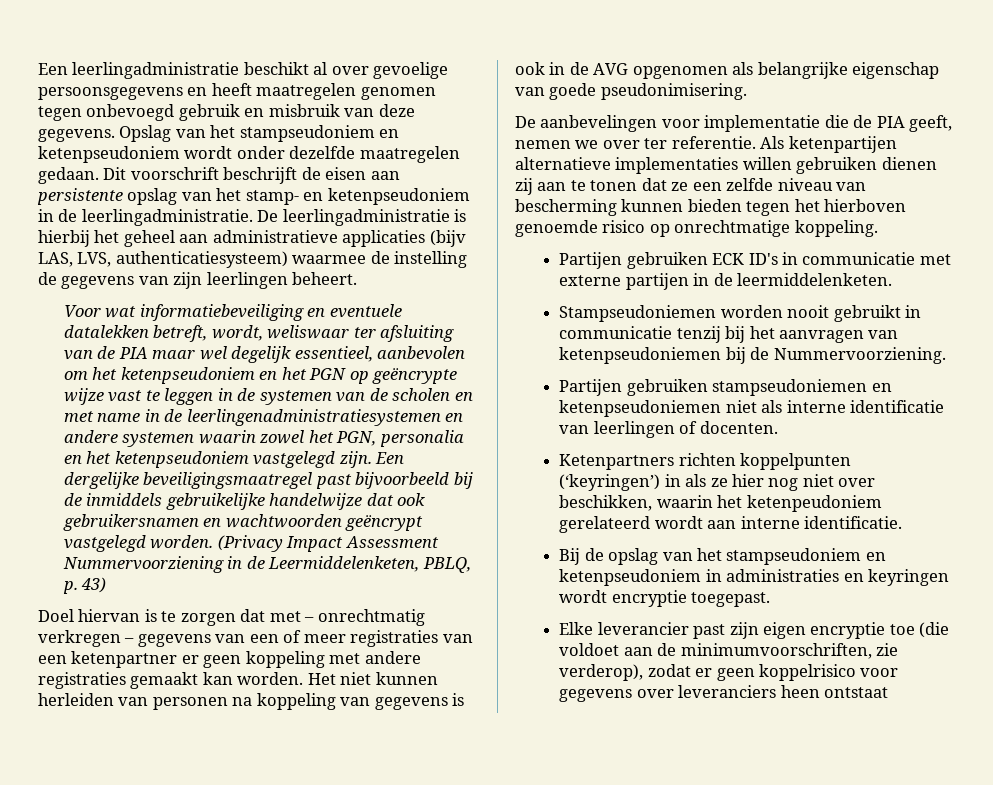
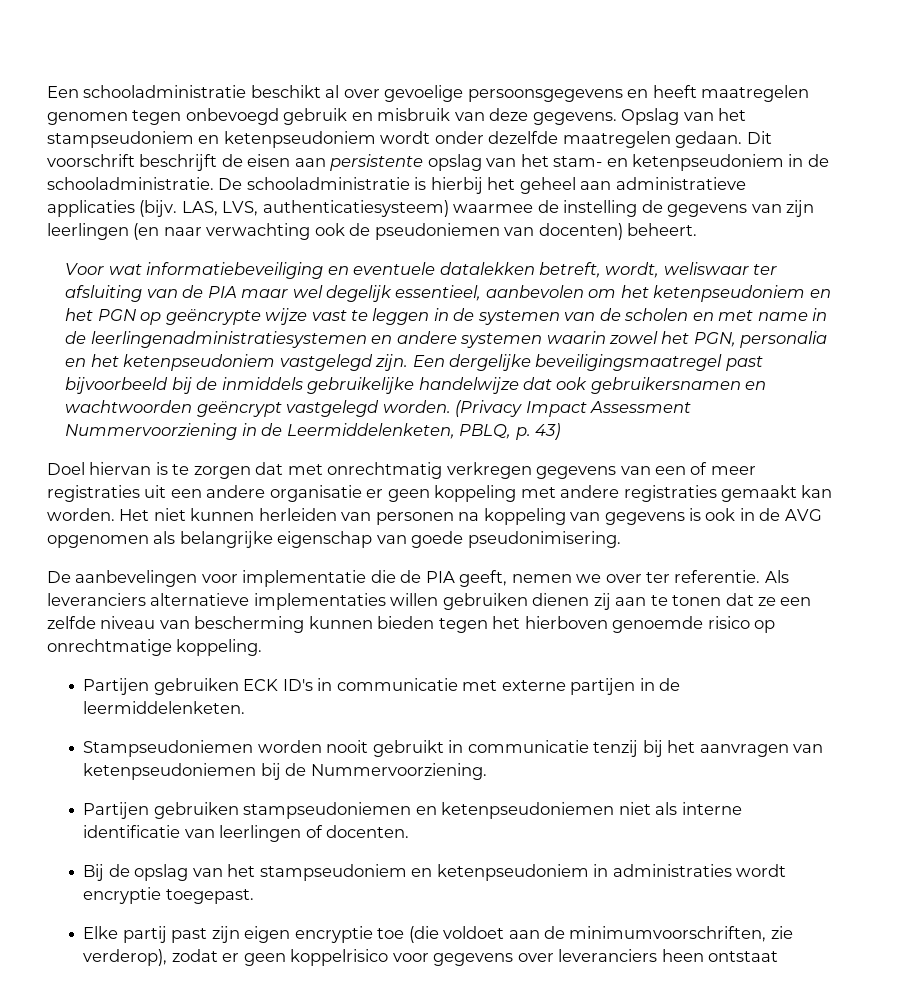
- Een leerlingadministratie beschikt al over gevoelige persoonsgegevens en heeft maatregelen genomen tegen onbevoegd gebruik en misbruik van deze gegevens.
+ Een schooladministratie beschikt al over gevoelige persoonsgegevens en heeft maatregelen genomen tegen onbevoegd gebruik en misbruik van deze gegevens.
- Dit voorschrift beschrijft de eisen aan persistente opslag van het stamp- en ketenpseudoniem in de leerlingadministratie. De leerlingadministratie is hierbij het geheel aan administratieve applicaties (bijv LAS, LVS, authenticatiesysteem) waarmee de instelling de gegevens van zijn leerlingen beheert.
+ Dit voorschrift beschrijft de eisen aan persistente opslag van het stam- en ketenpseudoniem in de schooladministratie. De schooladministratie is hierbij het geheel aan administratieve applicaties (bijv. LAS, LVS, authenticatiesysteem) waarmee de instelling de gegevens van zijn leerlingen (en naar verwachting ook de pseudoniemen van docenten) beheert.
- Doel hiervan is te zorgen dat met – onrechtmatig verkregen – gegevens van een of meer registraties van een ketenpartner er geen koppeling met andere registraties gemaakt kan worden.
+ Doel hiervan is te zorgen dat met onrechtmatig verkregen gegevens van een of meer registraties uit een andere organisatie er geen koppeling met andere registraties gemaakt kan worden.
- Als ketenpartijen alternatieve implementaties willen gebruiken dienen zij aan te tonen dat ze een zelfde niveau van bescherming kunnen bieden tegen het hierboven genoemde risico op onrechtmatige koppeling.
+ Als leveranciers alternatieve implementaties willen gebruiken dienen zij aan te tonen dat ze een zelfde niveau van bescherming kunnen bieden tegen het hierboven genoemde risico op onrechtmatige koppeling.
- Ketenpartners richten koppelpunten (‘keyringen’) in als ze hier nog niet over beschikken, waarin het ketenpeudoniem gerelateerd wordt aan interne identificatie.
- Bij de opslag van het stampseudoniem en ketenpseudoniem in administraties en keyringen wordt encryptie toegepast.
+ Bij de opslag van het stampseudoniem en ketenpseudoniem in administraties wordt encryptie toegepast.
- Elke leverancier past zijn eigen encryptie toe (die voldoet aan de minimumvoorschriften, zie verderop), zodat er geen koppelrisico voor gegevens over leveranciers heen ontstaat
+ Elke partij past zijn eigen encryptie toe (die voldoet aan de minimumvoorschriften, zie verderop), zodat er geen koppelrisico voor gegevens over leveranciers heen ontstaat

